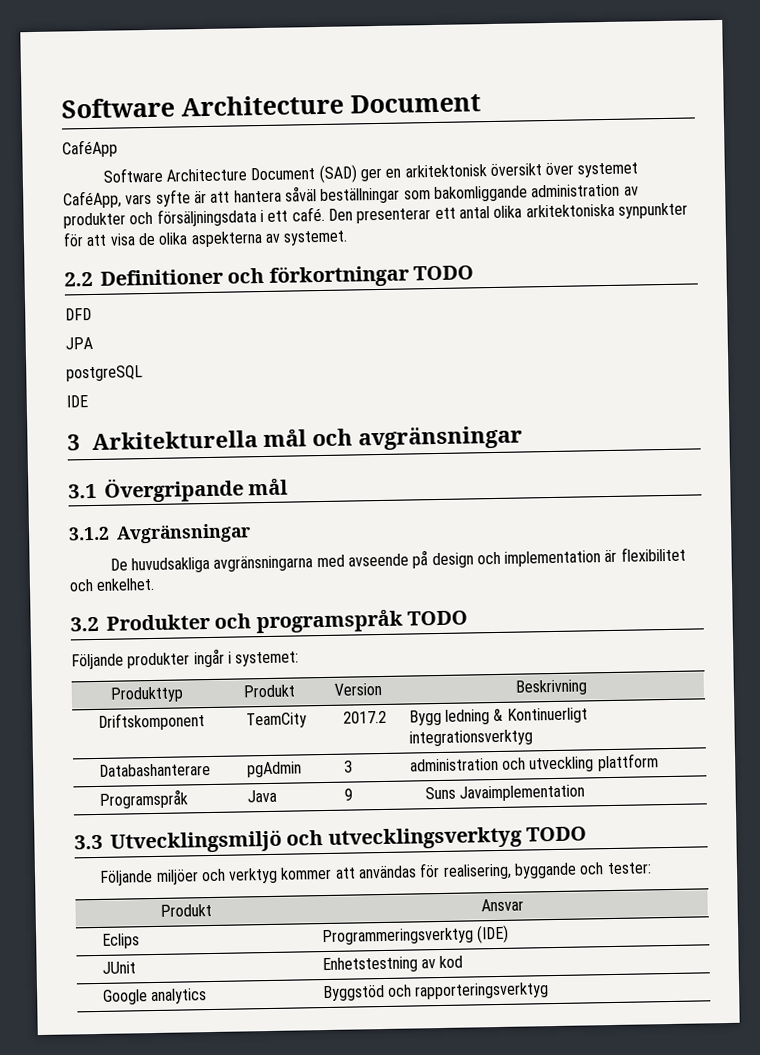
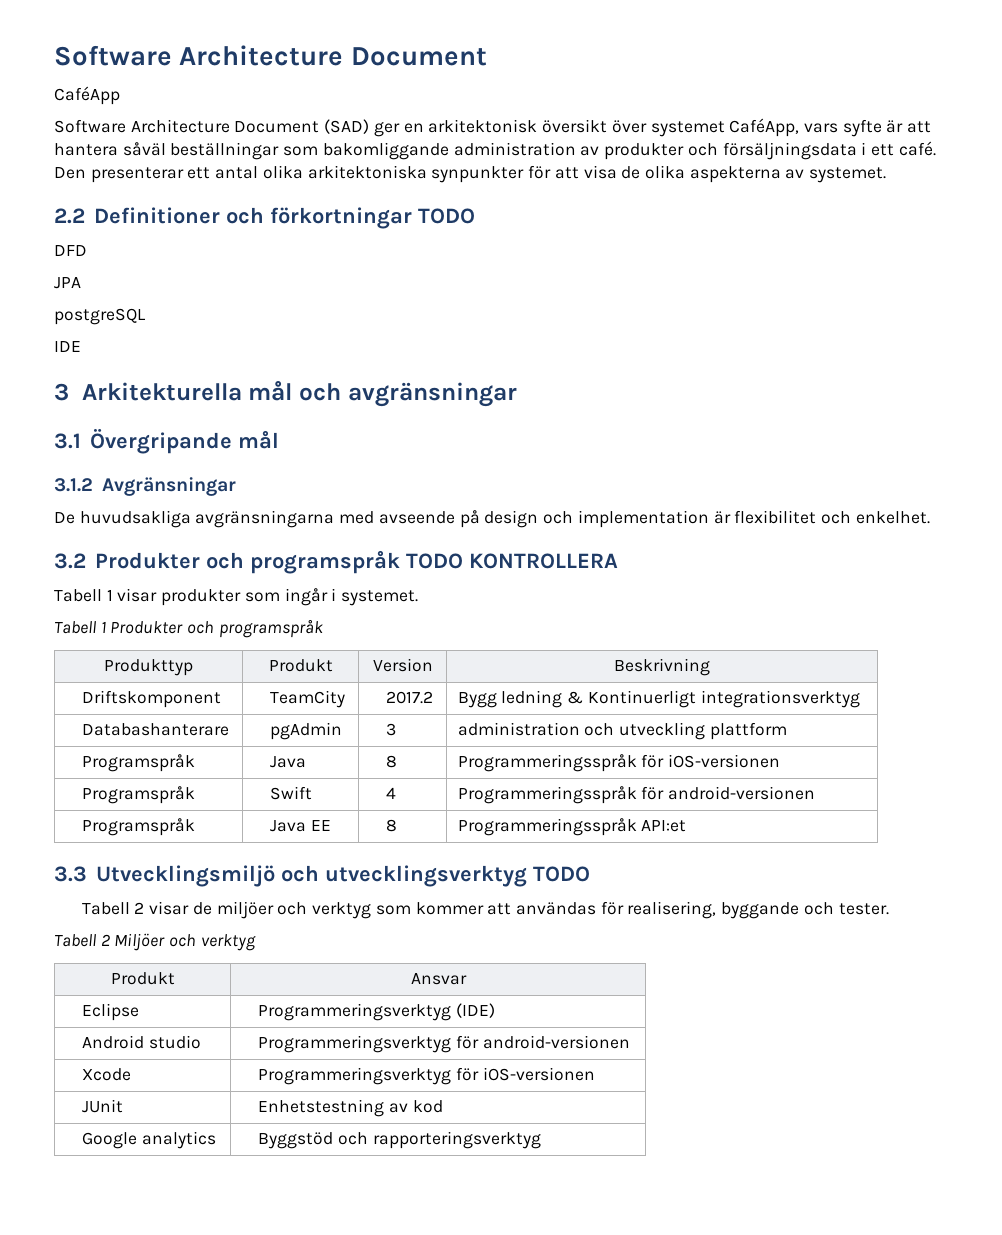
- 3.2 Produkter och programspråk TODO
- Följande produkter ingår i systemet:
+ 3.2 Produkter och programspråk TODO KONTROLLERA
+ Tabell 1 visar produkter som ingår i systemet.
+ Tabell 1 Produkter och programspråk
- Programspråk | Java | 9 | Suns Javaimplementation
+ Programspråk | Java | 8 | Programmeringsspråk för iOS-versionen
+ Programspråk | Swift | 4 | Programmeringsspråk för android-versionen
+ Programspråk | Java EE | 8 | Programmeringsspråk API:et
- Följande miljöer och verktyg kommer att användas för realisering, byggande och tester:
+ Tabell 2 visar de miljöer och verktyg som kommer att användas för realisering, byggande och tester.
+ Tabell 2 Miljöer och verktyg
- Eclips | Programmeringsverktyg (IDE)
+ Eclipse | Programmeringsverktyg (IDE)
+ Android studio | Programmeringsverktyg för android-versionen
+ Xcode | Programmeringsverktyg för iOS-versionen

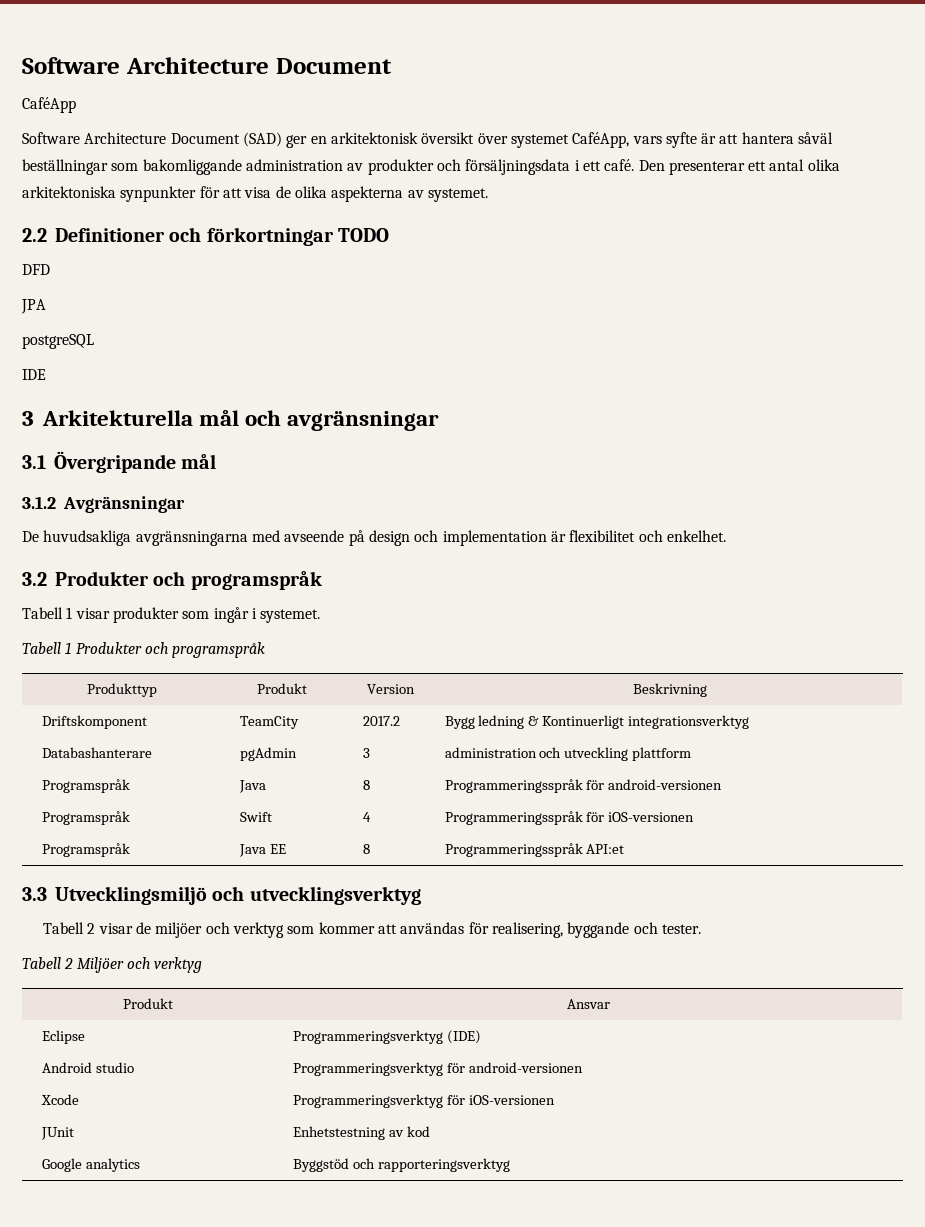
- 3.2 Produkter och programspråk TODO KONTROLLERA
+ 3.2 Produkter och programspråk
- Programspråk | Java | 8 | Programmeringsspråk för iOS-versionen
+ Programspråk | Java | 8 | Programmeringsspråk för android-versionen
- Programspråk | Swift | 4 | Programmeringsspråk för android-versionen
+ Programspråk | Swift | 4 | Programmeringsspråk för iOS-versionen
- 3.3 Utvecklingsmiljö och utvecklingsverktyg TODO
+ 3.3 Utvecklingsmiljö och utvecklingsverktyg

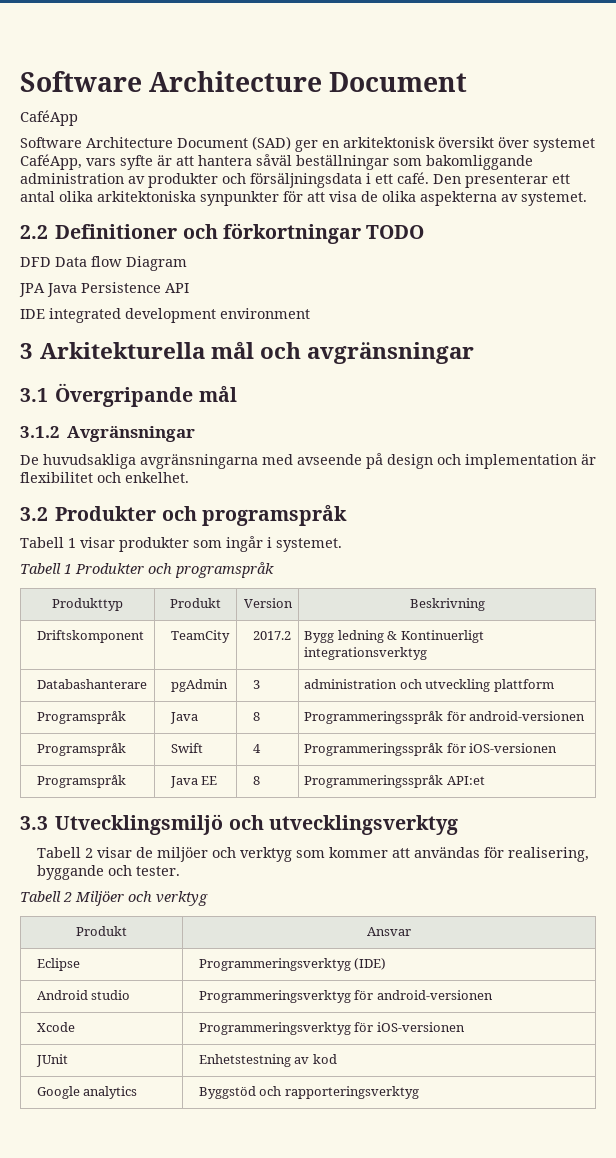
- DFD
- JPA
- postgreSQL
- IDE
+ DFD Data flow Diagram
+ JPA Java Persistence API
+ IDE integrated development environment

